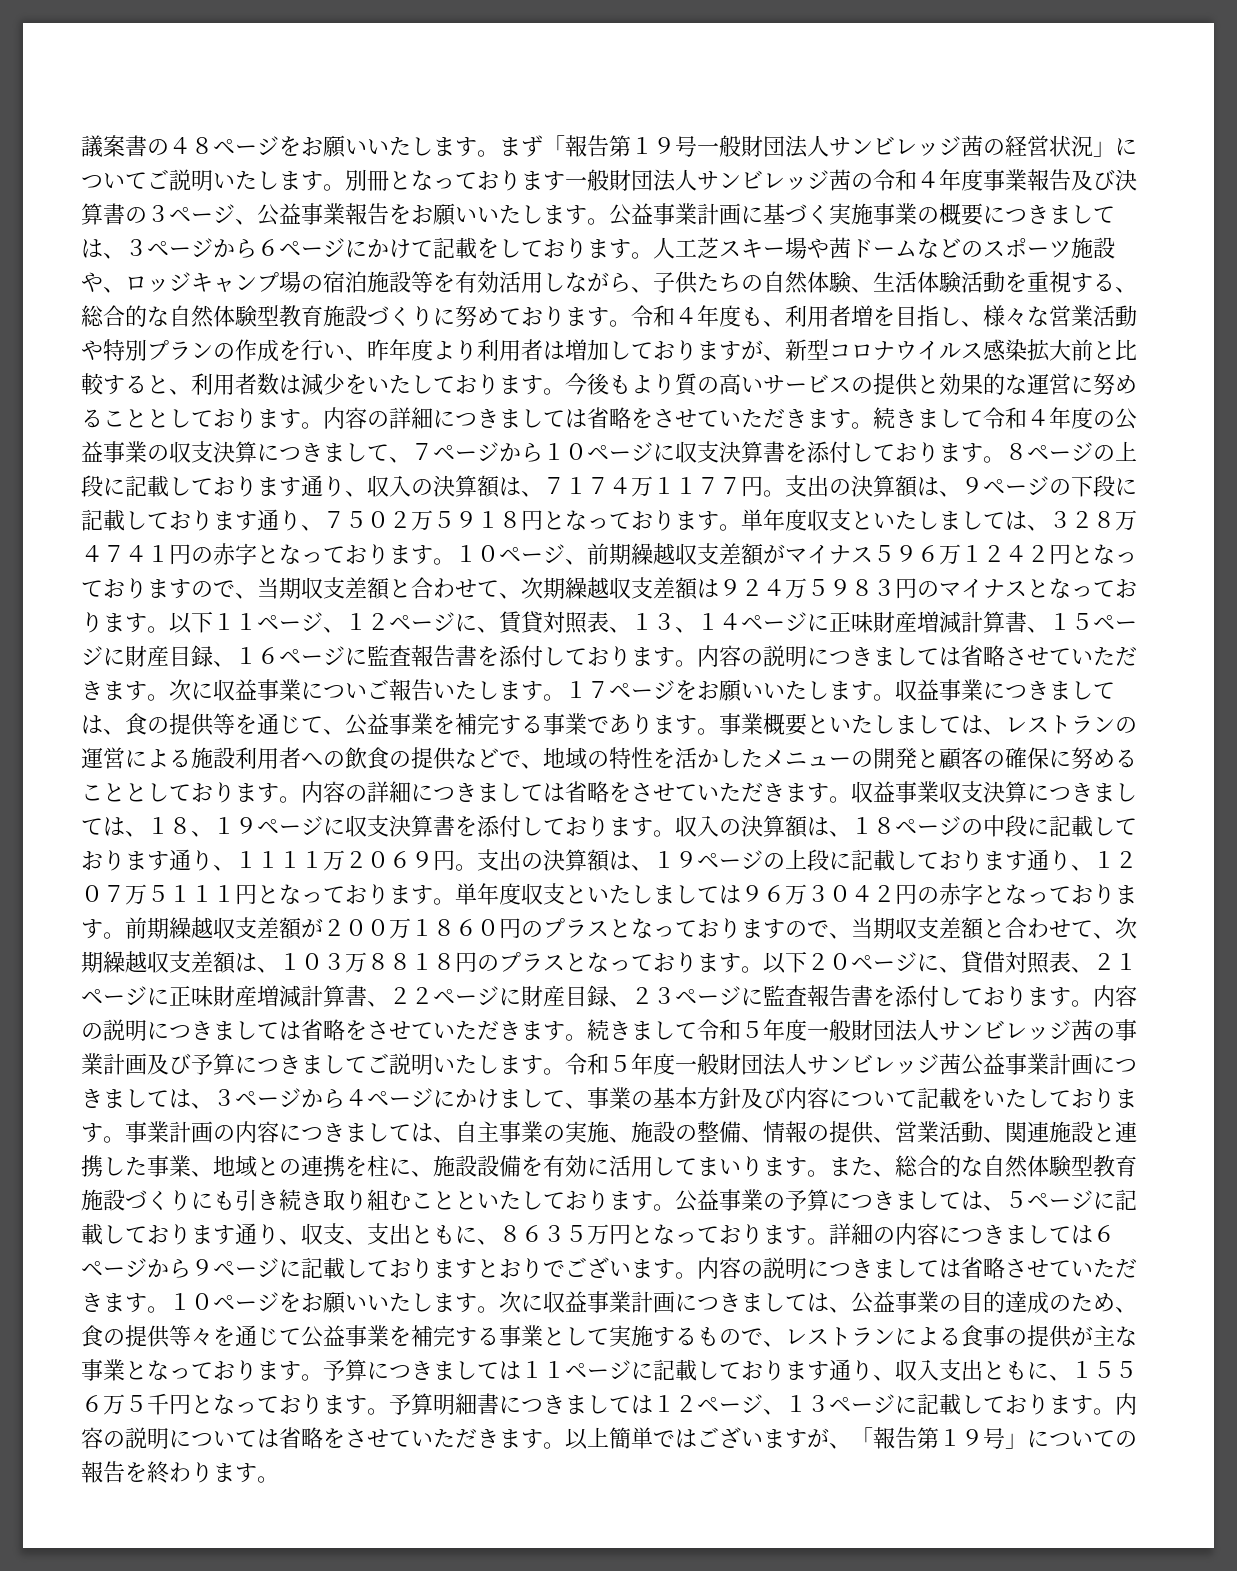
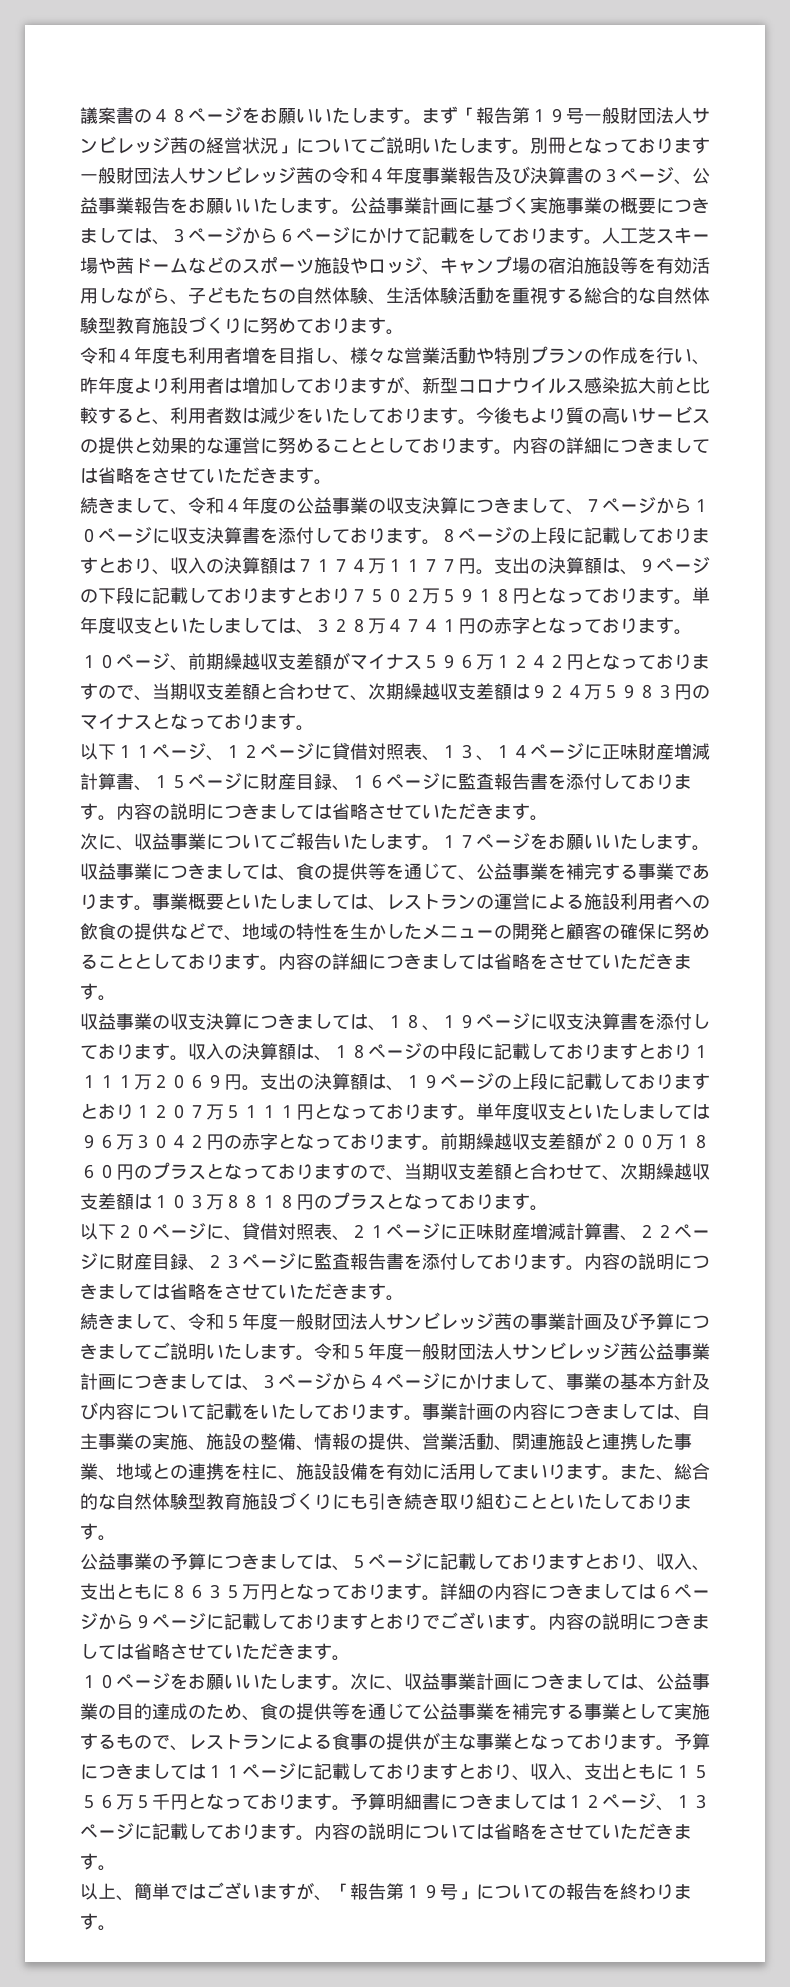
- 人工芝スキー場や茜ドームなどのスポーツ施設や、ロッジキャンプ場の宿泊施設等を有効活用しながら、子供たちの自然体験、生活体験活動を重視する、総合的な自然体験型教育施設づくりに努めております。令和４年度も、利用者増を目指し、様々な営業活動や特別プランの作成を行い、昨年度より利用者は増加しておりますが、新型コロナウイルス感染拡大前と比較すると、利用者数は減少をいたしております。
+ 人工芝スキー場や茜ドームなどのスポーツ施設やロッジ、キャンプ場の宿泊施設等を有効活用しながら、子どもたちの自然体験、生活体験活動を重視する総合的な自然体験型教育施設づくりに努めております。
+ 令和４年度も利用者増を目指し、様々な営業活動や特別プランの作成を行い、昨年度より利用者は増加しておりますが、新型コロナウイルス感染拡大前と比較すると、利用者数は減少をいたしております。
- 今後もより質の高いサービスの提供と効果的な運営に努めることとしております。内容の詳細につきましては省略をさせていただきます。続きまして令和４年度の公益事業の収支決算につきまして、７ページから１０ページに収支決算書を添付しております。
+ 今後もより質の高いサービスの提供と効果的な運営に努めることとしております。内容の詳細につきましては省略をさせていただきます。
+ 続きまして、令和４年度の公益事業の収支決算につきまして、７ページから１０ページに収支決算書を添付しております。
- ８ページの上段に記載しております通り、収入の決算額は、７１７４万１１７７円。
+ ８ページの上段に記載しておりますとおり、収入の決算額は７１７４万１１７７円。
- 支出の決算額は、９ページの下段に記載しております通り、７５０２万５９１８円となっております。
+ 支出の決算額は、９ページの下段に記載しておりますとおり７５０２万５９１８円となっております。
- 単年度収支といたしましては、３２８万４７４１円の赤字となっております。１０ページ、前期繰越収支差額がマイナス５９６万１２４２円となっておりますので、当期収支差額と合わせて、次期繰越収支差額は９２４万５９８３円のマイナスとなっております。以下１１ページ、１２ページに、賃貸対照表、１３、１４ページに正味財産増減計算書、１５ページに財産目録、１６ページに監査報告書を添付しております。内容の説明につきましては省略させていただきます。次に収益事業についご報告いたします。
+ 単年度収支といたしましては、３２８万４７４１円の赤字となっております。
+ １０ページ、前期繰越収支差額がマイナス５９６万１２４２円となっておりますので、当期収支差額と合わせて、次期繰越収支差額は９２４万５９８３円のマイナスとなっております。
+ 以下１１ページ、１２ページに貸借対照表、１３、１４ページに正味財産増減計算書、１５ページに財産目録、１６ページに監査報告書を添付しております。内容の説明につきましては省略させていただきます。
+ 次に、収益事業についてご報告いたします。
- 事業概要といたしましては、レストランの運営による施設利用者への飲食の提供などで、地域の特性を活かしたメニューの開発と顧客の確保に努めることとしております。内容の詳細につきましては省略をさせていただきます。収益事業収支決算につきましては、１８、１９ページに収支決算書を添付しております。
+ 事業概要といたしましては、レストランの運営による施設利用者への飲食の提供などで、地域の特性を生かしたメニューの開発と顧客の確保に努めることとしております。内容の詳細につきましては省略をさせていただきます。
+ 収益事業の収支決算につきましては、１８、１９ページに収支決算書を添付しております。
- 収入の決算額は、１８ページの中段に記載しております通り、１１１１万２０６９円。
+ 収入の決算額は、１８ページの中段に記載しておりますとおり１１１１万２０６９円。
- 支出の決算額は、１９ページの上段に記載しております通り、１２０７万５１１１円となっております。
+ 支出の決算額は、１９ページの上段に記載しておりますとおり１２０７万５１１１円となっております。
- 前期繰越収支差額が２００万１８６０円のプラスとなっておりますので、当期収支差額と合わせて、次期繰越収支差額は、１０３万８８１８円のプラスとなっております。以下２０ページに、貸借対照表、２１ページに正味財産増減計算書、２２ページに財産目録、２３ページに監査報告書を添付しております。
+ 前期繰越収支差額が２００万１８６０円のプラスとなっておりますので、当期収支差額と合わせて、次期繰越収支差額は１０３万８８１８円のプラスとなっております。
+ 以下２０ページに、貸借対照表、２１ページに正味財産増減計算書、２２ページに財産目録、２３ページに監査報告書を添付しております。
- 内容の説明につきましては省略をさせていただきます。続きまして令和５年度一般財団法人サンビレッジ茜の事業計画及び予算につきましてご説明いたします。
+ 内容の説明につきましては省略をさせていただきます。
+ 続きまして、令和５年度一般財団法人サンビレッジ茜の事業計画及び予算につきましてご説明いたします。
- また、総合的な自然体験型教育施設づくりにも引き続き取り組むことといたしております。公益事業の予算につきましては、５ページに記載しております通り、収支、支出ともに、８６３５万円となっております。
+ また、総合的な自然体験型教育施設づくりにも引き続き取り組むことといたしております。
+ 公益事業の予算につきましては、５ページに記載しておりますとおり、収入、支出ともに８６３５万円となっております。
- 詳細の内容につきましては６ページから９ページに記載しておりますとおりでございます。内容の説明につきましては省略させていただきます。１０ページをお願いいたします。
+ 詳細の内容につきましては６ページから９ページに記載しておりますとおりでございます。内容の説明につきましては省略させていただきます。
+ １０ページをお願いいたします。
- 次に収益事業計画につきましては、公益事業の目的達成のため、食の提供等々を通じて公益事業を補完する事業として実施するもので、レストランによる食事の提供が主な事業となっております。
+ 次に、収益事業計画につきましては、公益事業の目的達成のため、食の提供等を通じて公益事業を補完する事業として実施するもので、レストランによる食事の提供が主な事業となっております。
- 予算につきましては１１ページに記載しております通り、収入支出ともに、１５５６万５千円となっております。
+ 予算につきましては１１ページに記載しておりますとおり、収入、支出ともに１５５６万５千円となっております。
- 内容の説明については省略をさせていただきます。以上簡単ではございますが、「報告第１９号」についての報告を終わります。
+ 内容の説明については省略をさせていただきます。
+ 以上、簡単ではございますが、「報告第１９号」についての報告を終わります。

